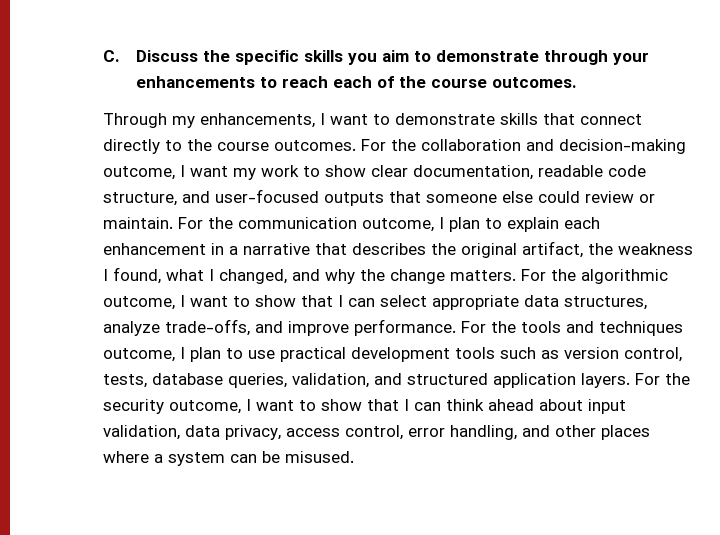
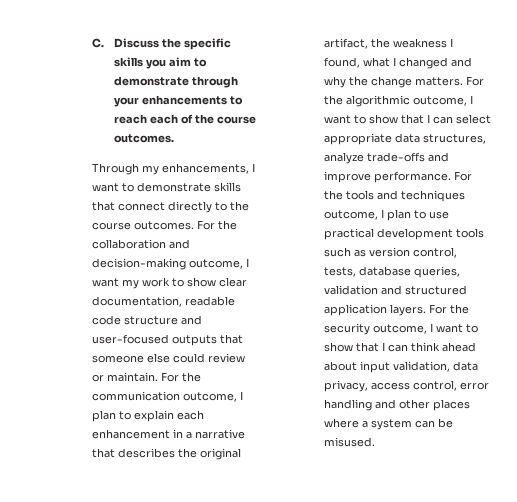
- For the collaboration and decision-making outcome, I want my work to show clear documentation, readable code structure, and user-focused outputs that someone else could review or maintain.
+ For the collaboration and decision-making outcome, I want my work to show clear documentation, readable code structure and user-focused outputs that someone else could review or maintain.
- For the communication outcome, I plan to explain each enhancement in a narrative that describes the original artifact, the weakness I found, what I changed, and why the change matters.
+ For the communication outcome, I plan to explain each enhancement in a narrative that describes the original artifact, the weakness I found, what I changed and why the change matters.
- For the algorithmic outcome, I want to show that I can select appropriate data structures, analyze trade-offs, and improve performance.
+ For the algorithmic outcome, I want to show that I can select appropriate data structures, analyze trade-offs and improve performance.
- For the tools and techniques outcome, I plan to use practical development tools such as version control, tests, database queries, validation, and structured application layers.
+ For the tools and techniques outcome, I plan to use practical development tools such as version control, tests, database queries, validation and structured application layers.
- For the security outcome, I want to show that I can think ahead about input validation, data privacy, access control, error handling, and other places where a system can be misused.
+ For the security outcome, I want to show that I can think ahead about input validation, data privacy, access control, error handling and other places where a system can be misused.

